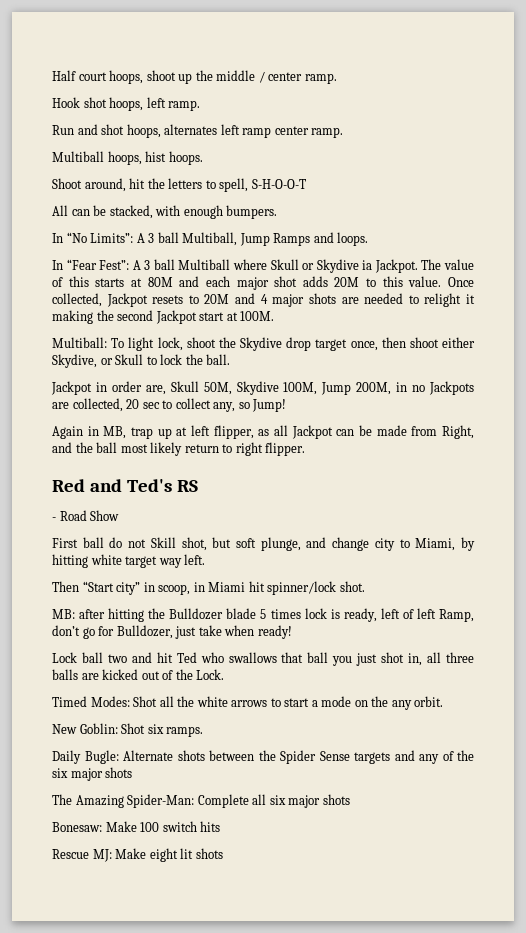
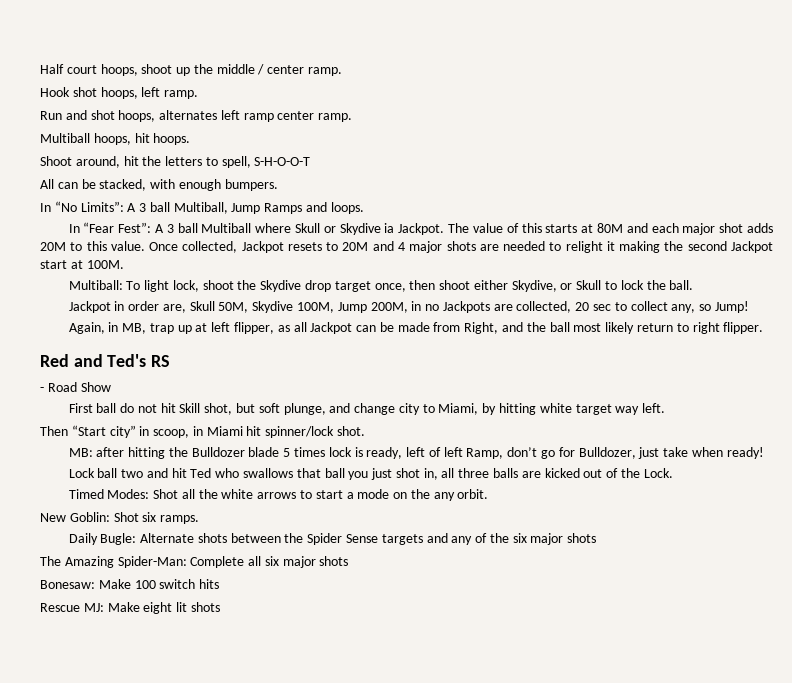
- Multiball hoops, hist hoops.
+ Multiball hoops, hit hoops.
- Again in MB, trap up at left flipper, as all Jackpot can be made from Right, and the ball most likely return to right flipper.
+ Again, in MB, trap up at left flipper, as all Jackpot can be made from Right, and the ball most likely return to right flipper.
- First ball do not Skill shot, but soft plunge, and change city to Miami, by hitting white target way left.
+ First ball do not hit Skill shot, but soft plunge, and change city to Miami, by hitting white target way left.

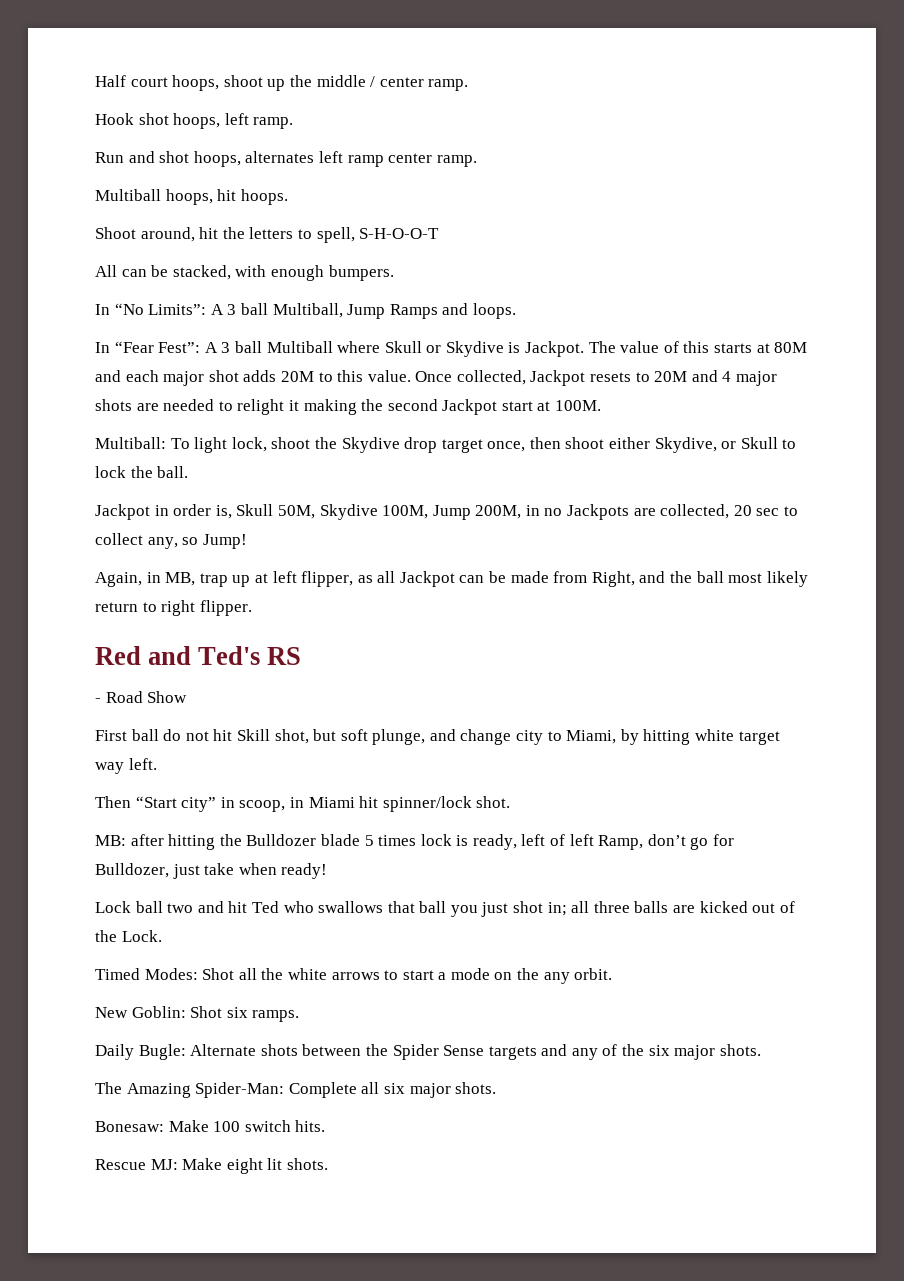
- In “Fear Fest”: A 3 ball Multiball where Skull or Skydive ia Jackpot.
+ In “Fear Fest”: A 3 ball Multiball where Skull or Skydive is Jackpot.
- Jackpot in order are, Skull 50M, Skydive 100M, Jump 200M, in no Jackpots are collected, 20 sec to collect any, so Jump!
+ Jackpot in order is, Skull 50M, Skydive 100M, Jump 200M, in no Jackpots are collected, 20 sec to collect any, so Jump!
- Lock ball two and hit Ted who swallows that ball you just shot in, all three balls are kicked out of the Lock.
+ Lock ball two and hit Ted who swallows that ball you just shot in; all three balls are kicked out of the Lock.
- Daily Bugle: Alternate shots between the Spider Sense targets and any of the six major shots
+ Daily Bugle: Alternate shots between the Spider Sense targets and any of the six major shots.
- The Amazing Spider-Man: Complete all six major shots
+ The Amazing Spider-Man: Complete all six major shots.
- Bonesaw: Make 100 switch hits
+ Bonesaw: Make 100 switch hits.
- Rescue MJ: Make eight lit shots
+ Rescue MJ: Make eight lit shots.

